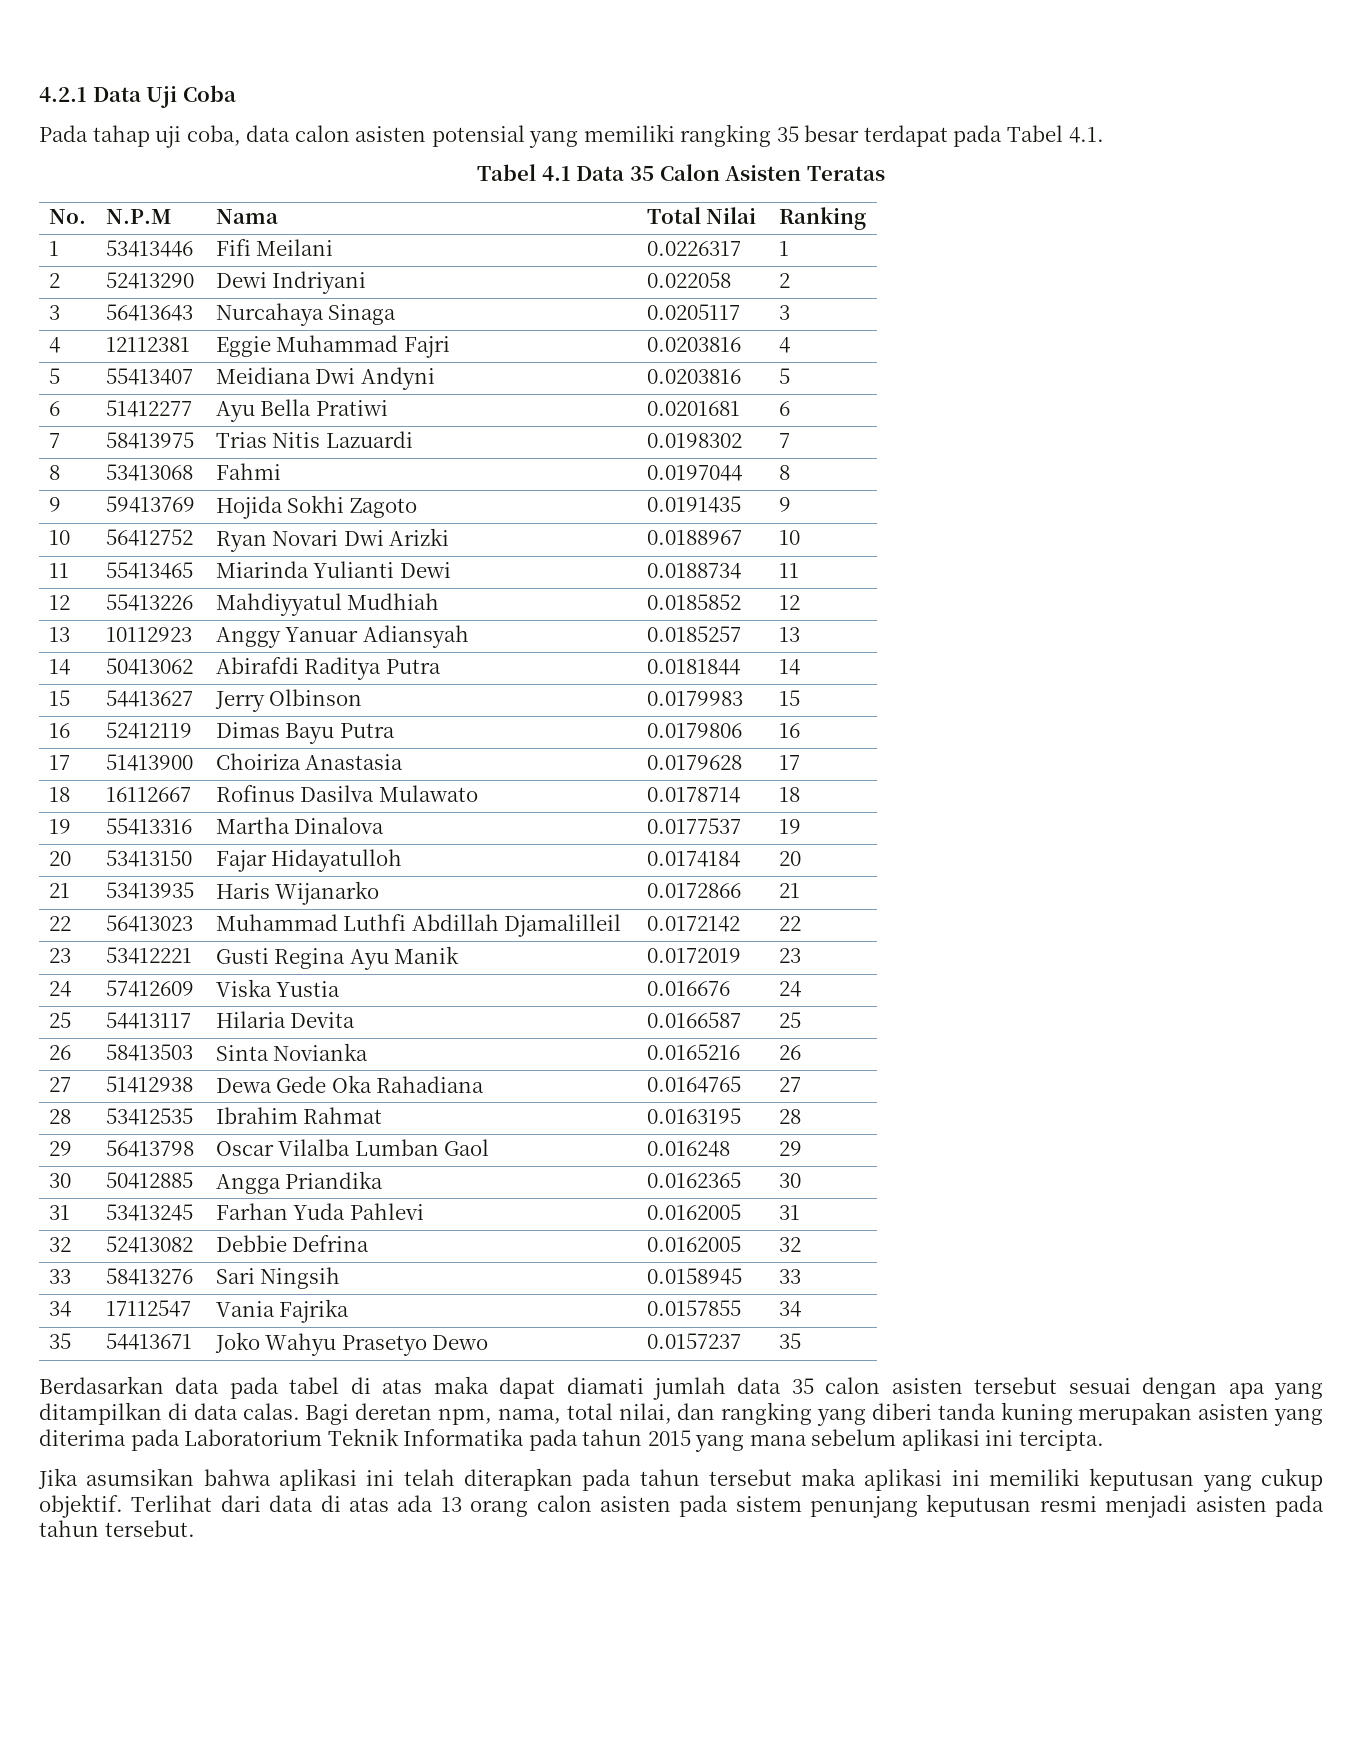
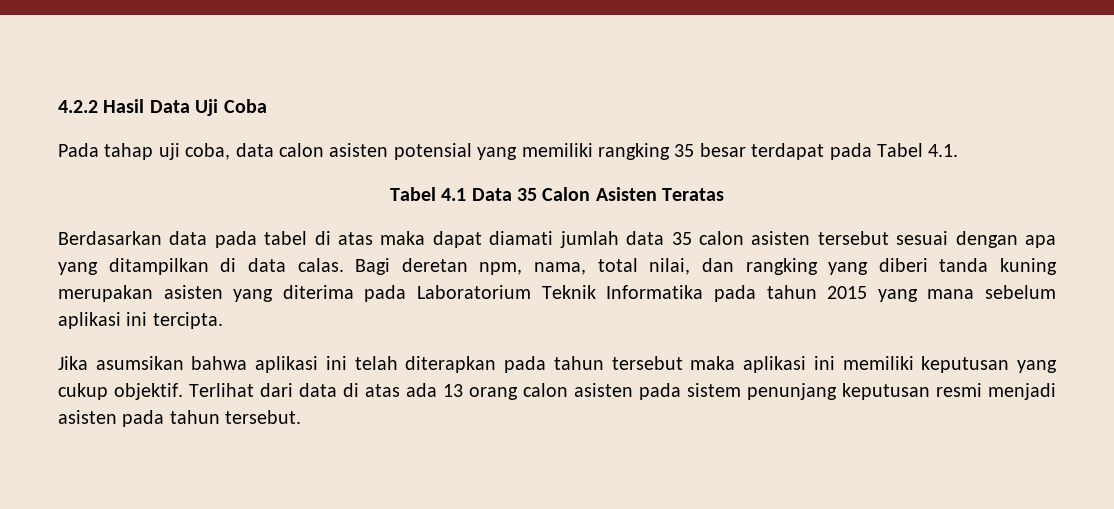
- 4.2.1 Data Uji Coba
+ 4.2.2 Hasil Data Uji Coba
- No. | N.P.M | Nama | Total Nilai | Ranking
- 1 | 53413446 | Fifi Meilani | 0.0226317 | 1
- 2 | 52413290 | Dewi Indriyani | 0.022058 | 2
- 3 | 56413643 | Nurcahaya Sinaga | 0.0205117 | 3
- 4 | 12112381 | Eggie Muhammad Fajri | 0.0203816 | 4
- 5 | 55413407 | Meidiana Dwi Andyni | 0.0203816 | 5
- 6 | 51412277 | Ayu Bella Pratiwi | 0.0201681 | 6
- 7 | 58413975 | Trias Nitis Lazuardi | 0.0198302 | 7
- 8 | 53413068 | Fahmi | 0.0197044 | 8
- 9 | 59413769 | Hojida Sokhi Zagoto | 0.0191435 | 9
- 10 | 56412752 | Ryan Novari Dwi Arizki | 0.0188967 | 10
- 11 | 55413465 | Miarinda Yulianti Dewi | 0.0188734 | 11
- 12 | 55413226 | Mahdiyyatul Mudhiah | 0.0185852 | 12
- 13 | 10112923 | Anggy Yanuar Adiansyah | 0.0185257 | 13
- 14 | 50413062 | Abirafdi Raditya Putra | 0.0181844 | 14
- 15 | 54413627 | Jerry Olbinson | 0.0179983 | 15
- 16 | 52412119 | Dimas Bayu Putra | 0.0179806 | 16
- 17 | 51413900 | Choiriza Anastasia | 0.0179628 | 17
- 18 | 16112667 | Rofinus Dasilva Mulawato | 0.0178714 | 18
- 19 | 55413316 | Martha Dinalova | 0.0177537 | 19
- 20 | 53413150 | Fajar Hidayatulloh | 0.0174184 | 20
- 21 | 53413935 | Haris Wijanarko | 0.0172866 | 21
- 22 | 56413023 | Muhammad Luthfi Abdillah Djamalilleil | 0.0172142 | 22
- 23 | 53412221 | Gusti Regina Ayu Manik | 0.0172019 | 23
- 24 | 57412609 | Viska Yustia | 0.016676 | 24
- 25 | 54413117 | Hilaria Devita | 0.0166587 | 25
- 26 | 58413503 | Sinta Novianka | 0.0165216 | 26
- 27 | 51412938 | Dewa Gede Oka Rahadiana | 0.0164765 | 27
- 28 | 53412535 | Ibrahim Rahmat | 0.0163195 | 28
- 29 | 56413798 | Oscar Vilalba Lumban Gaol | 0.016248 | 29
- 30 | 50412885 | Angga Priandika | 0.0162365 | 30
- 31 | 53413245 | Farhan Yuda Pahlevi | 0.0162005 | 31
- 32 | 52413082 | Debbie Defrina | 0.0162005 | 32
- 33 | 58413276 | Sari Ningsih | 0.0158945 | 33
- 34 | 17112547 | Vania Fajrika | 0.0157855 | 34
- 35 | 54413671 | Joko Wahyu Prasetyo Dewo | 0.0157237 | 35

